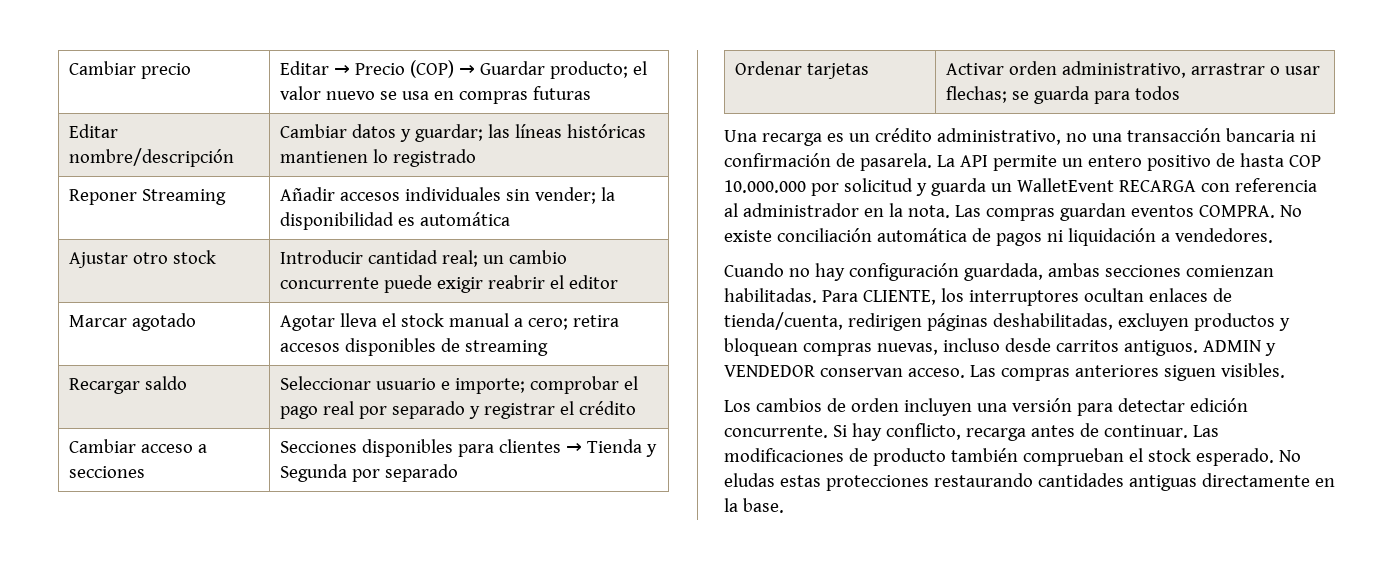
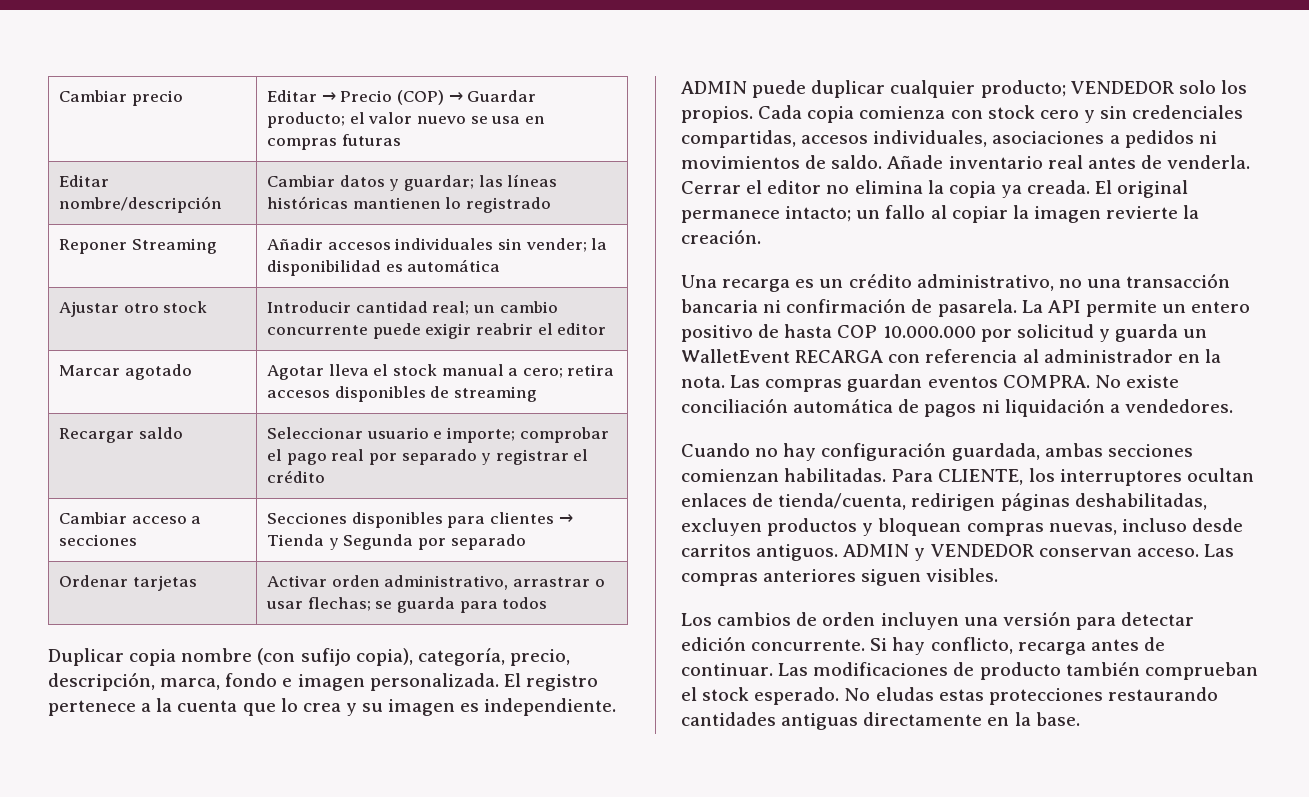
+ Duplicar copia nombre (con sufijo copia), categoría, precio, descripción, marca, fondo e imagen personalizada. El registro pertenece a la cuenta que lo crea y su imagen es independiente. ADMIN puede duplicar cualquier producto; VENDEDOR solo los propios. Cada copia comienza con stock cero y sin credenciales compartidas, accesos individuales, asociaciones a pedidos ni movimientos de saldo. Añade inventario real antes de venderla. Cerrar el editor no elimina la copia ya creada. El original permanece intacto; un fallo al copiar la imagen revierte la creación.

